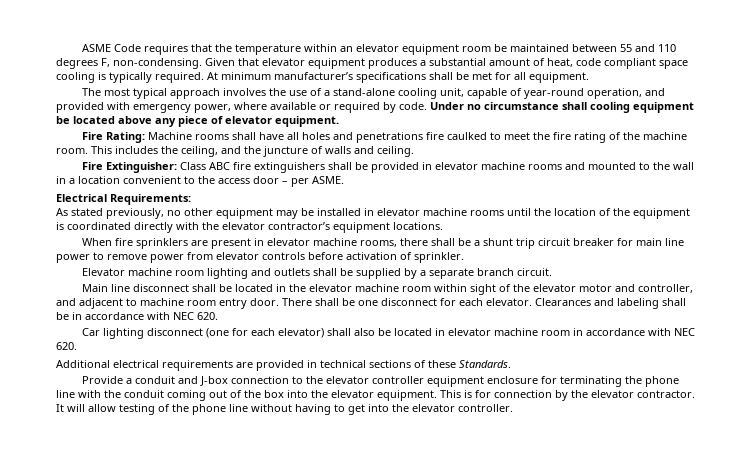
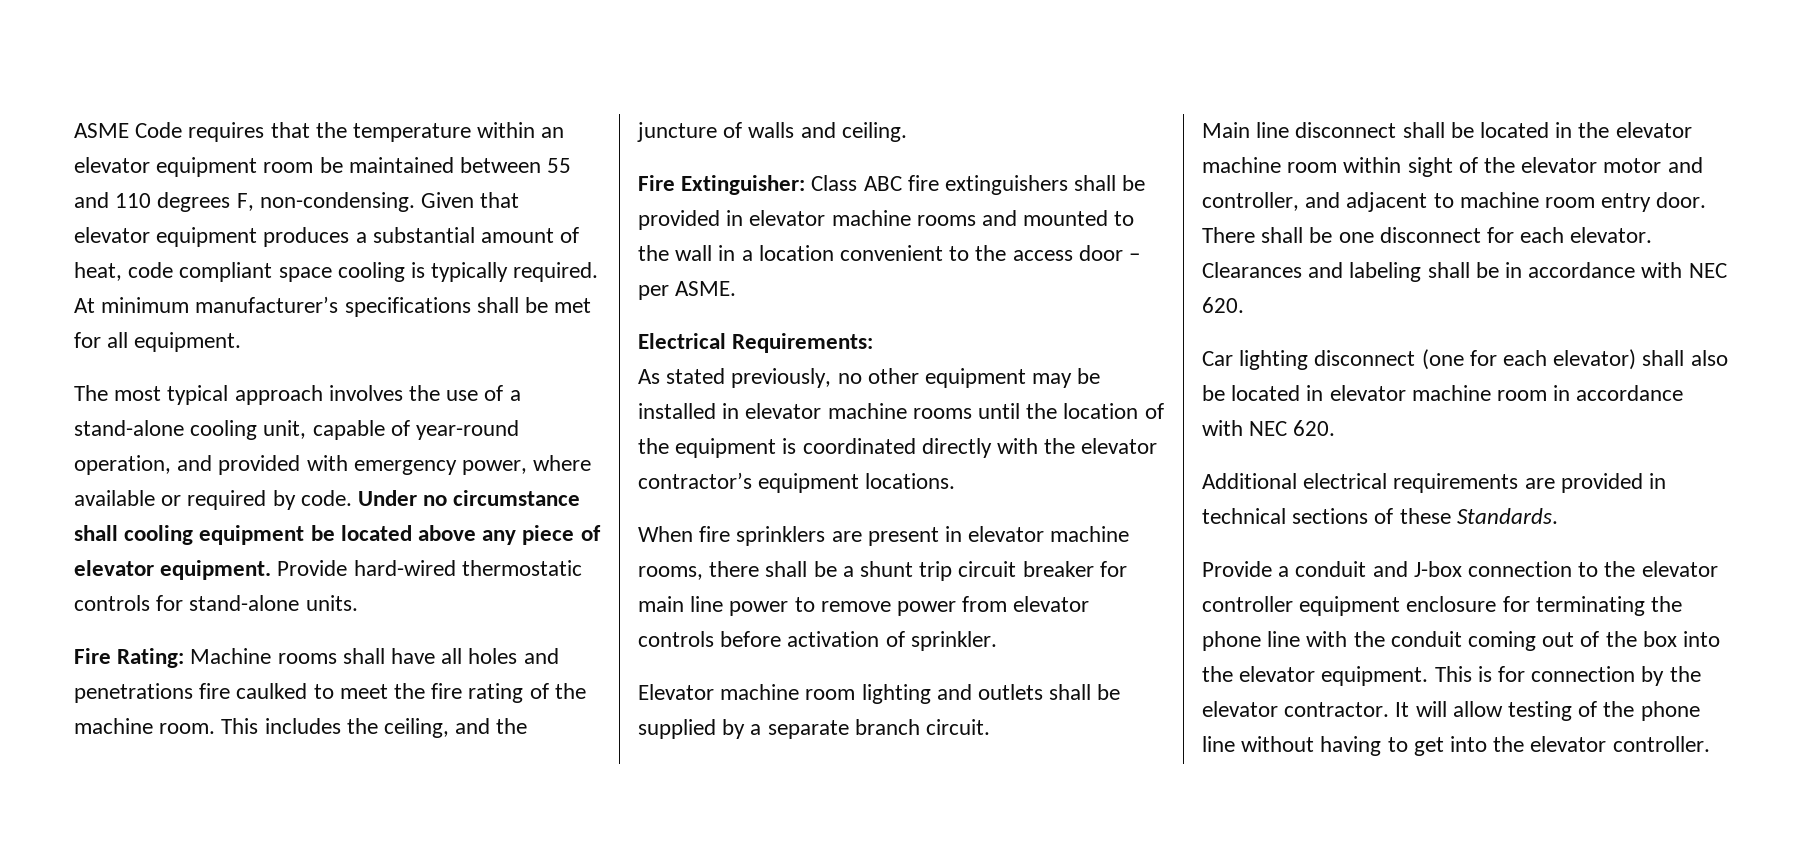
+ Provide hard-wired thermostatic controls for stand-alone units.

